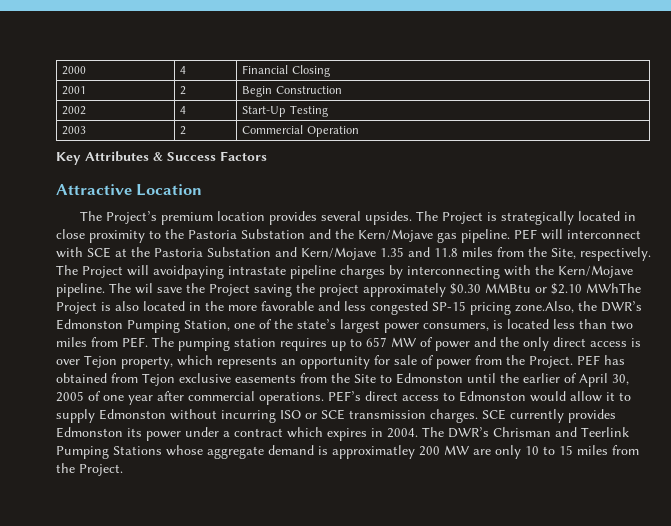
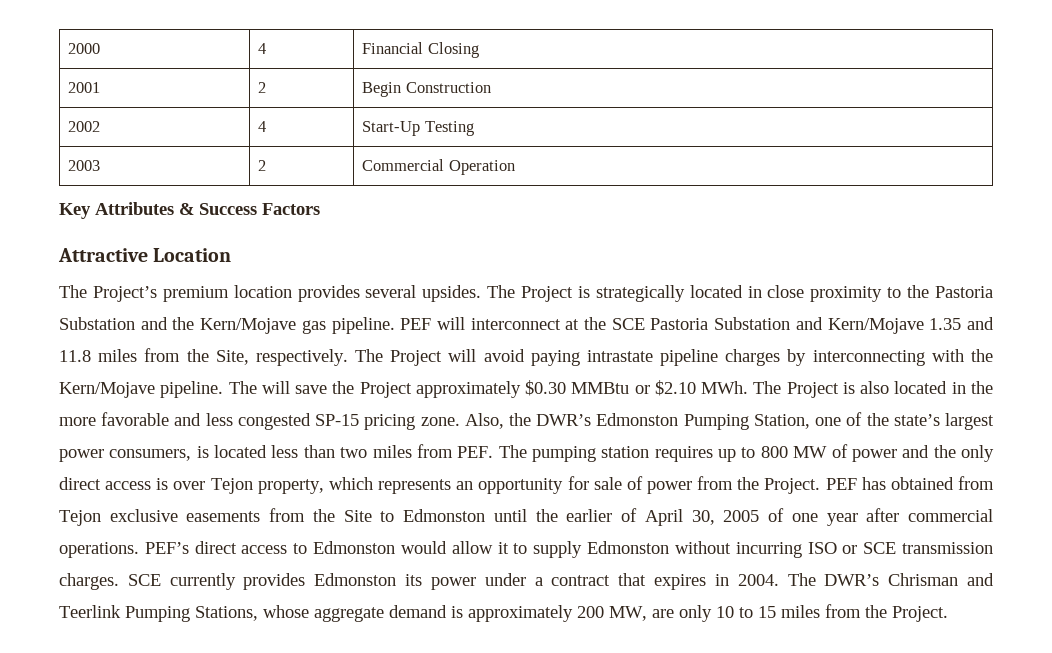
- PEF will interconnect with SCE at the Pastoria Substation and Kern/Mojave 1.35 and 11.8 miles from the Site, respectively.
+ PEF will interconnect at the SCE Pastoria Substation and Kern/Mojave 1.35 and 11.8 miles from the Site, respectively.
- The Project will avoidpaying intrastate pipeline charges by interconnecting with the Kern/Mojave pipeline.
+ The Project will avoid paying intrastate pipeline charges by interconnecting with the Kern/Mojave pipeline.
- The wil save the Project saving the project approximately $0.30 MMBtu or $2.10 MWhThe Project is also located in the more favorable and less congested SP-15 pricing zone.Also, the DWR’s Edmonston Pumping Station, one of the state’s largest power consumers, is located less than two miles from PEF. The pumping station requires up to 657 MW of power and the only direct access is over Tejon property, which represents an opportunity for sale of power from the Project.
+ The will save the Project approximately $0.30 MMBtu or $2.10 MWh. The Project is also located in the more favorable and less congested SP-15 pricing zone. Also, the DWR’s Edmonston Pumping Station, one of the state’s largest power consumers, is located less than two miles from PEF. The pumping station requires up to 800 MW of power and the only direct access is over Tejon property, which represents an opportunity for sale of power from the Project.
- SCE currently provides Edmonston its power under a contract which expires in 2004.
+ SCE currently provides Edmonston its power under a contract that expires in 2004.
- The DWR’s Chrisman and Teerlink Pumping Stations whose aggregate demand is approximatley 200 MW are only 10 to 15 miles from the Project.
+ The DWR’s Chrisman and Teerlink Pumping Stations, whose aggregate demand is approximately 200 MW, are only 10 to 15 miles from the Project.

